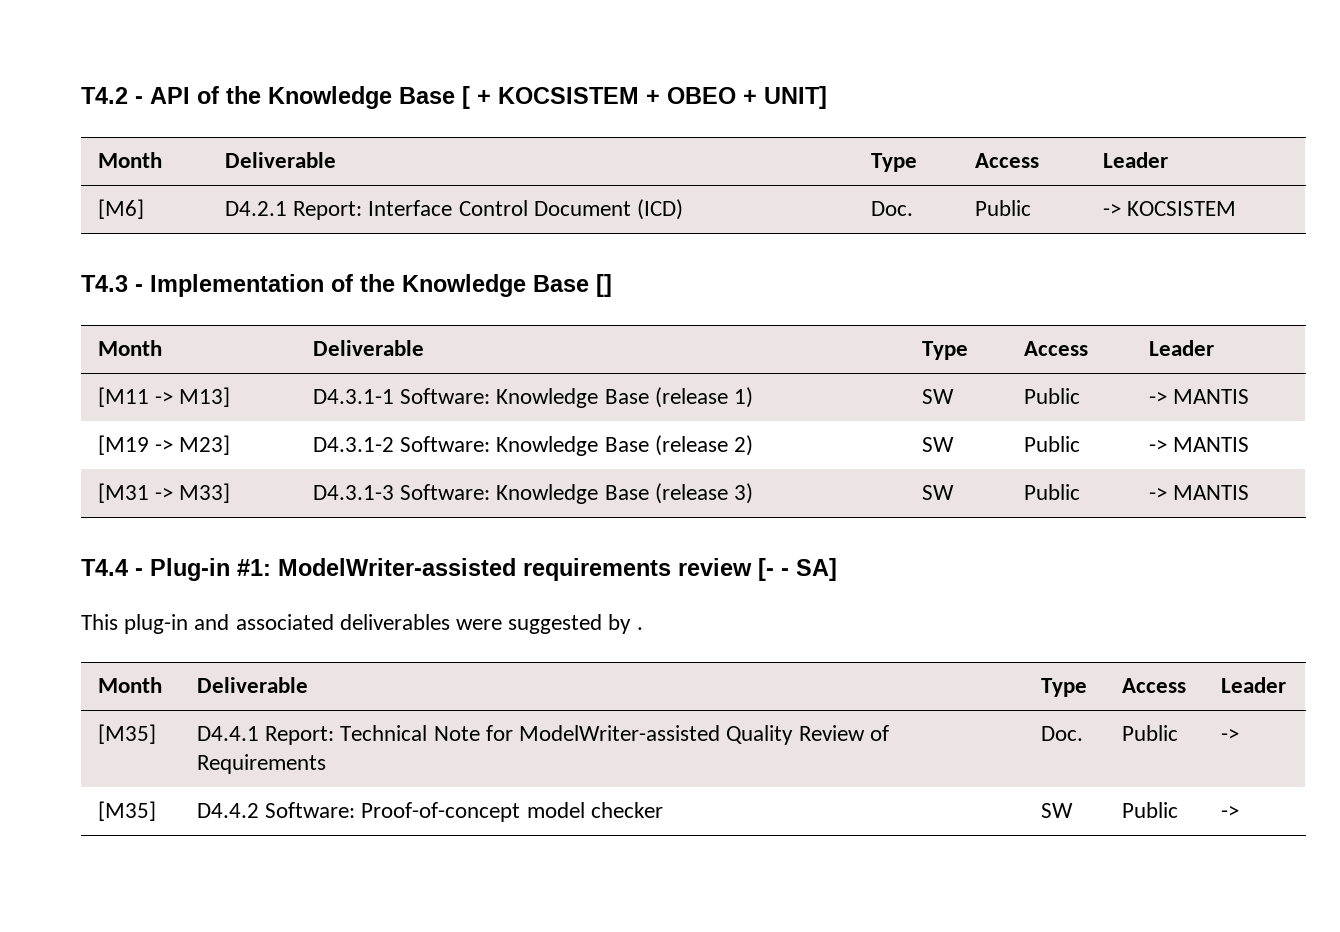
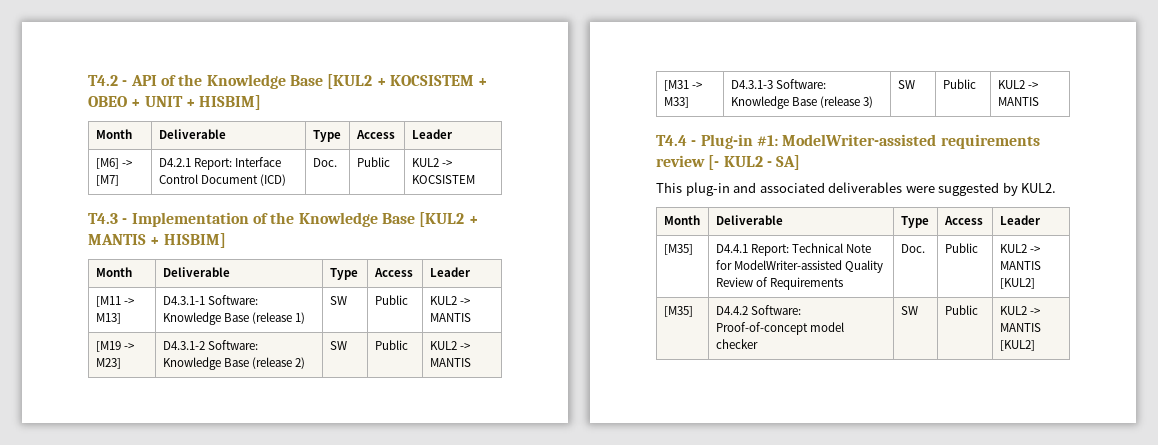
- T4.2 - API of the Knowledge Base [ + KOCSISTEM + OBEO + UNIT]
+ T4.2 - API of the Knowledge Base [KUL2 + KOCSISTEM + OBEO + UNIT + HISBIM]
- [M6] | D4.2.1 Report: Interface Control Document (ICD) | Doc. | Public | -> KOCSISTEM
+ [M6] -> [M7] | D4.2.1 Report: Interface Control Document (ICD) | Doc. | Public | KUL2 -> KOCSISTEM
- T4.3 - Implementation of the Knowledge Base []
+ T4.3 - Implementation of the Knowledge Base [KUL2 + MANTIS + HISBIM]
- [M11 -> M13] | D4.3.1-1 Software: Knowledge Base (release 1) | SW | Public | -> MANTIS
+ [M11 -> M13] | D4.3.1-1 Software: Knowledge Base (release 1) | SW | Public | KUL2 -> MANTIS
- [M19 -> M23] | D4.3.1-2 Software: Knowledge Base (release 2) | SW | Public | -> MANTIS
+ [M19 -> M23] | D4.3.1-2 Software: Knowledge Base (release 2) | SW | Public | KUL2 -> MANTIS
- [M31 -> M33] | D4.3.1-3 Software: Knowledge Base (release 3) | SW | Public | -> MANTIS
+ [M31 -> M33] | D4.3.1-3 Software: Knowledge Base (release 3) | SW | Public | KUL2 -> MANTIS
- T4.4 - Plug-in #1: ModelWriter-assisted requirements review [- - SA]
+ T4.4 - Plug-in #1: ModelWriter-assisted requirements review [- KUL2 - SA]
- This plug-in and associated deliverables were suggested by .
+ This plug-in and associated deliverables were suggested by KUL2.
- [M35] | D4.4.1 Report: Technical Note for ModelWriter-assisted Quality Review of Requirements | Doc. | Public | ->
+ [M35] | D4.4.1 Report: Technical Note for ModelWriter-assisted Quality Review of Requirements | Doc. | Public | KUL2 -> MANTIS [KUL2]
- [M35] | D4.4.2 Software: Proof-of-concept model checker | SW | Public | ->
+ [M35] | D4.4.2 Software: Proof-of-concept model checker | SW | Public | KUL2 -> MANTIS [KUL2]

